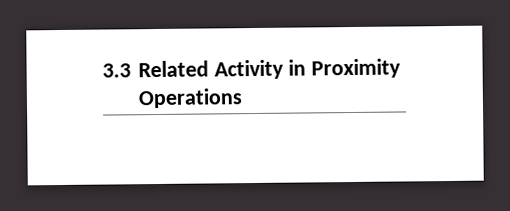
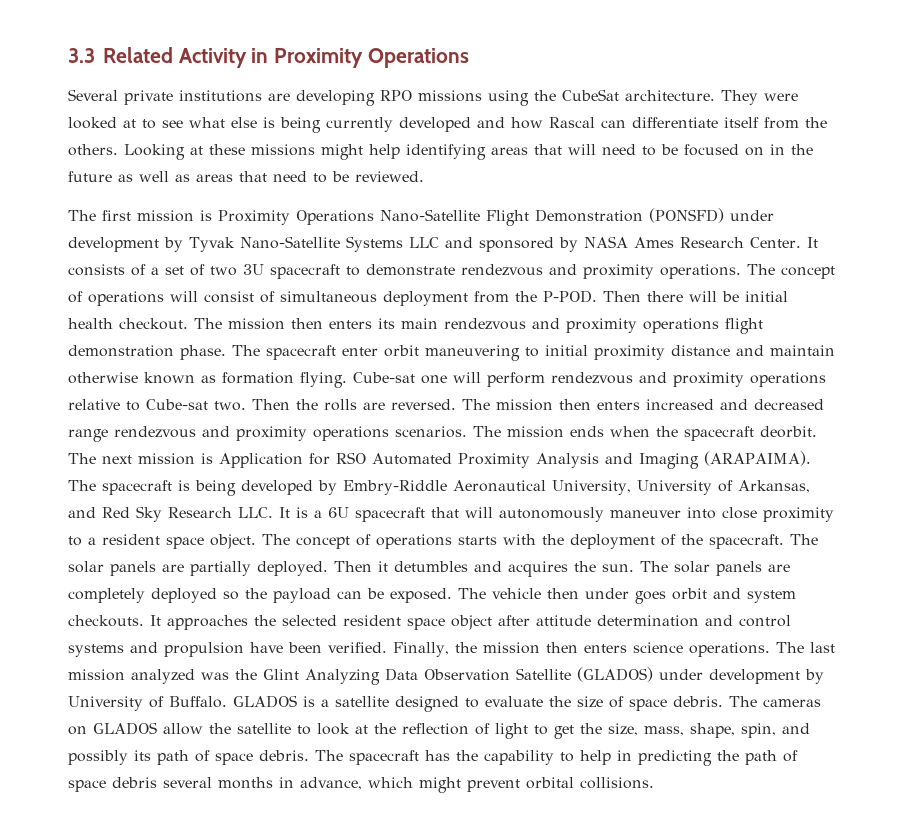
+ Several private institutions are developing RPO missions using the CubeSat architecture. They were looked at to see what else is being currently developed and how Rascal can differentiate itself from the others. Looking at these missions might help identifying areas that will need to be focused on in the future as well as areas that need to be reviewed.
+ The first mission is Proximity Operations Nano-Satellite Flight Demonstration (PONSFD) under development by Tyvak Nano-Satellite Systems LLC and sponsored by NASA Ames Research Center. It consists of a set of two 3U spacecraft to demonstrate rendezvous and proximity operations. The concept of operations will consist of simultaneous deployment from the P-POD. Then there will be initial health checkout. The mission then enters its main rendezvous and proximity operations flight demonstration phase. The spacecraft enter orbit maneuvering to initial proximity distance and maintain otherwise known as formation flying. Cube-sat one will perform rendezvous and proximity operations relative to Cube-sat two. Then the rolls are reversed. The mission then enters increased and decreased range rendezvous and proximity operations scenarios. The mission ends when the spacecraft deorbit. The next mission is Application for RSO Automated Proximity Analysis and Imaging (ARAPAIMA). The spacecraft is being developed by Embry-Riddle Aeronautical University, University of Arkansas, and Red Sky Research LLC. It is a 6U spacecraft that will autonomously maneuver into close proximity to a resident space object. The concept of operations starts with the deployment of the spacecraft. The solar panels are partially deployed. Then it detumbles and acquires the sun. The solar panels are completely deployed so the payload can be exposed. The vehicle then under goes orbit and system checkouts. It approaches the selected resident space object after attitude determination and control systems and propulsion have been verified. Finally, the mission then enters science operations. The last mission analyzed was the Glint Analyzing Data Observation Satellite (GLADOS) under development by University of Buffalo. GLADOS is a satellite designed to evaluate the size of space debris. The cameras on GLADOS allow the satellite to look at the reflection of light to get the size, mass, shape, spin, and possibly its path of space debris. The spacecraft has the capability to help in predicting the path of space debris several months in advance, which might prevent orbital collisions.

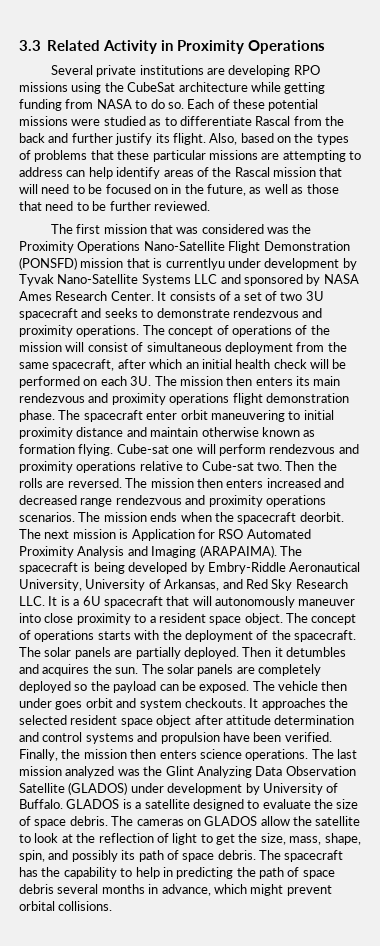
- Several private institutions are developing RPO missions using the CubeSat architecture. They were looked at to see what else is being currently developed and how Rascal can differentiate itself from the others. Looking at these missions might help identifying areas that will need to be focused on in the future as well as areas that need to be reviewed.
+ Several private institutions are developing RPO missions using the CubeSat architecture while getting funding from NASA to do so. Each of these potential missions were studied as to differentiate Rascal from the back and further justify its flight. Also, based on the types of problems that these particular missions are attempting to address can help identify areas of the Rascal mission that will need to be focused on in the future, as well as those that need to be further reviewed.
- The first mission is Proximity Operations Nano-Satellite Flight Demonstration (PONSFD) under development by Tyvak Nano-Satellite Systems LLC and sponsored by NASA Ames Research Center.
+ The first mission that was considered was the Proximity Operations Nano-Satellite Flight Demonstration (PONSFD) mission that is currentlyu under development by Tyvak Nano-Satellite Systems LLC and sponsored by NASA Ames Research Center.
- It consists of a set of two 3U spacecraft to demonstrate rendezvous and proximity operations.
+ It consists of a set of two 3U spacecraft and seeks to demonstrate rendezvous and proximity operations.
- The concept of operations will consist of simultaneous deployment from the P-POD. Then there will be initial health checkout.
+ The concept of operations of the mission will consist of simultaneous deployment from the same spacecraft, after which an initial health check will be performed on each 3U.

